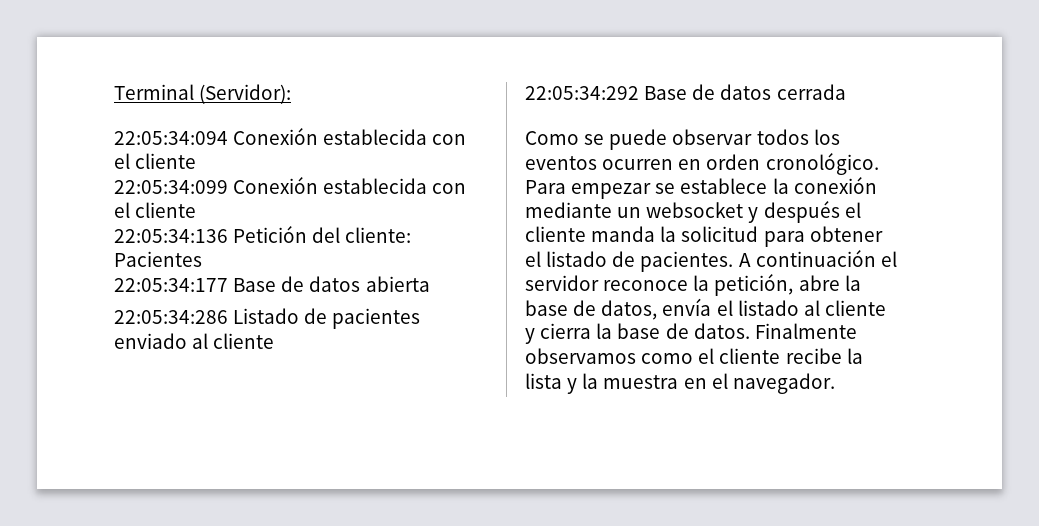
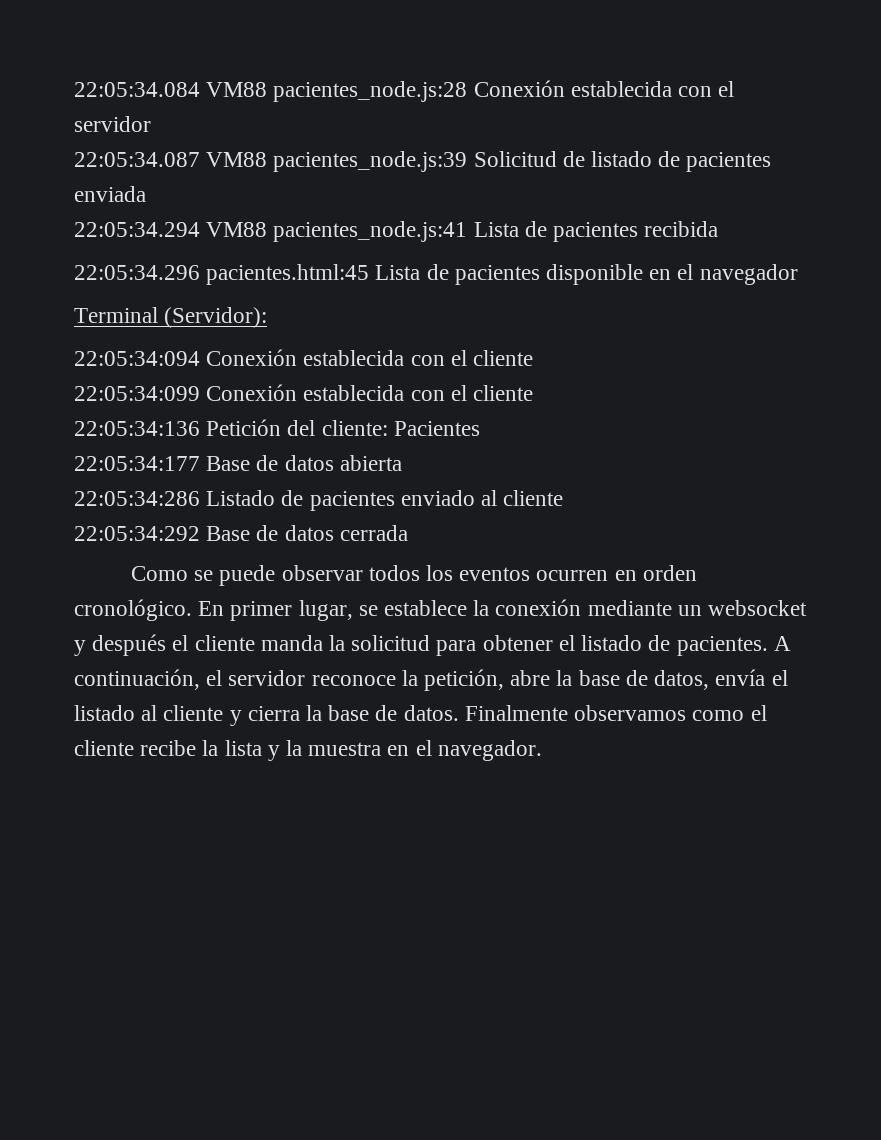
+ 22:05:34.084 VM88 pacientes_node.js:28 Conexión establecida con el servidor
+ 22:05:34.087 VM88 pacientes_node.js:39 Solicitud de listado de pacientes enviada
+ 22:05:34.294 VM88 pacientes_node.js:41 Lista de pacientes recibida
+ 22:05:34.296 pacientes.html:45 Lista de pacientes disponible en el navegador
- Para empezar se establece la conexión mediante un websocket y después el cliente manda la solicitud para obtener el listado de pacientes.
+ En primer lugar, se establece la conexión mediante un websocket y después el cliente manda la solicitud para obtener el listado de pacientes.
- A continuación el servidor reconoce la petición, abre la base de datos, envía el listado al cliente y cierra la base de datos.
+ A continuación, el servidor reconoce la petición, abre la base de datos, envía el listado al cliente y cierra la base de datos.

